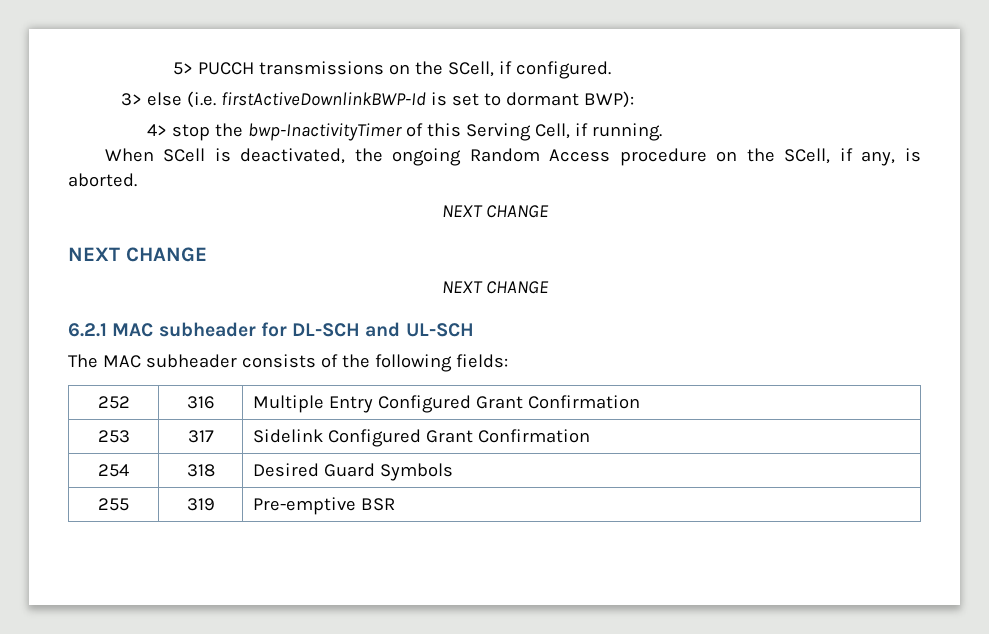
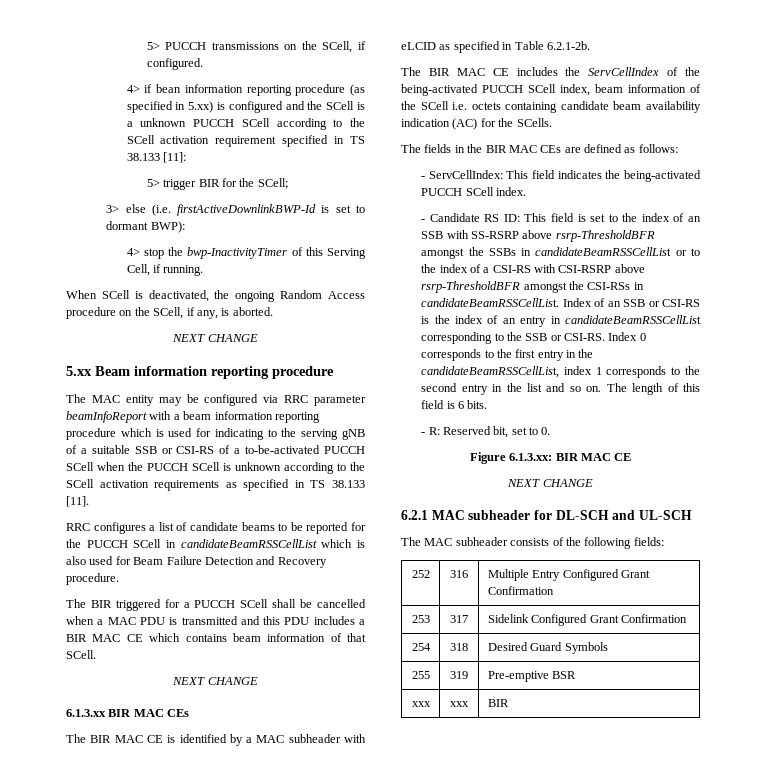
+ 4> if bean information reporting procedure (as specified in 5.xx) is configured and the SCell is a unknown PUCCH SCell according to the SCell activation requirement specified in TS 38.133 [11]:
+ 5> trigger BIR for the SCell;
  When SCell is deactivated, the ongoing Random Access procedure on the SCell, if any, is aborted.
  NEXT CHANGE
+ 5.xx Beam information reporting procedure
+ The MAC entity may be configured via RRC parameter beamInfoReport with a beam information reporting procedure which is used for indicating to the serving gNB of a suitable SSB or CSI-RS of a to-be-activated PUCCH SCell when the PUCCH SCell is unknown according to the SCell activation requirements as specified in TS 38.133 [11].
+ RRC configures a list of candidate beams to be reported for the PUCCH SCell in candidateBeamRSSCellList which is also used for Beam Failure Detection and Recovery procedure.
+ The BIR triggered for a PUCCH SCell shall be cancelled when a MAC PDU is transmitted and this PDU includes a BIR MAC CE which contains beam information of that SCell.
  NEXT CHANGE
+ 6.1.3.xx BIR MAC CEs
+ The BIR MAC CE is identified by a MAC subheader with eLCID as specified in Table 6.2.1-2b.
+ The BIR MAC CE includes the ServCellIndex of the being-activated PUCCH SCell index, beam information of the SCell i.e. octets containing candidate beam availability indication (AC) for the SCells.
+ The fields in the BIR MAC CEs are defined as follows:
+ - ServCellIndex: This field indicates the being-activated PUCCH SCell index.
+ - Candidate RS ID: This field is set to the index of an SSB with SS-RSRP above rsrp-ThresholdBFR amongst the SSBs in candidateBeamRSSCellList or to the index of a CSI-RS with CSI-RSRP above rsrp-ThresholdBFR amongst the CSI-RSs in candidateBeamRSSCellList. Index of an SSB or CSI-RS is the index of an entry in candidateBeamRSSCellList corresponding to the SSB or CSI-RS. Index 0 corresponds to the first entry in the candidateBeamRSSCellList, index 1 corresponds to the second entry in the list and so on. The length of this field is 6 bits.
+ - R: Reserved bit, set to 0.
+ Figure 6.1.3.xx: BIR MAC CE
+ xxx | xxx | BIR

